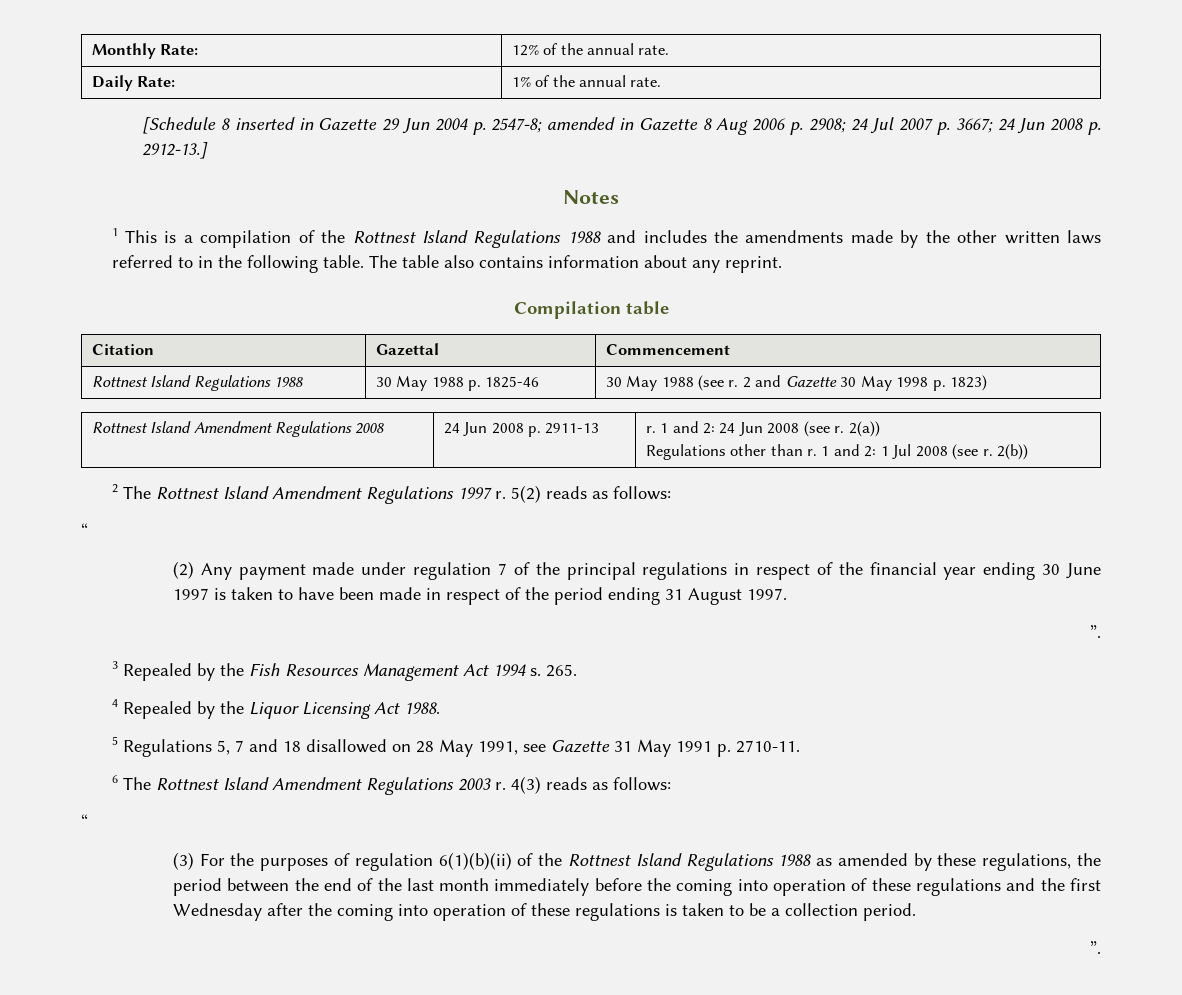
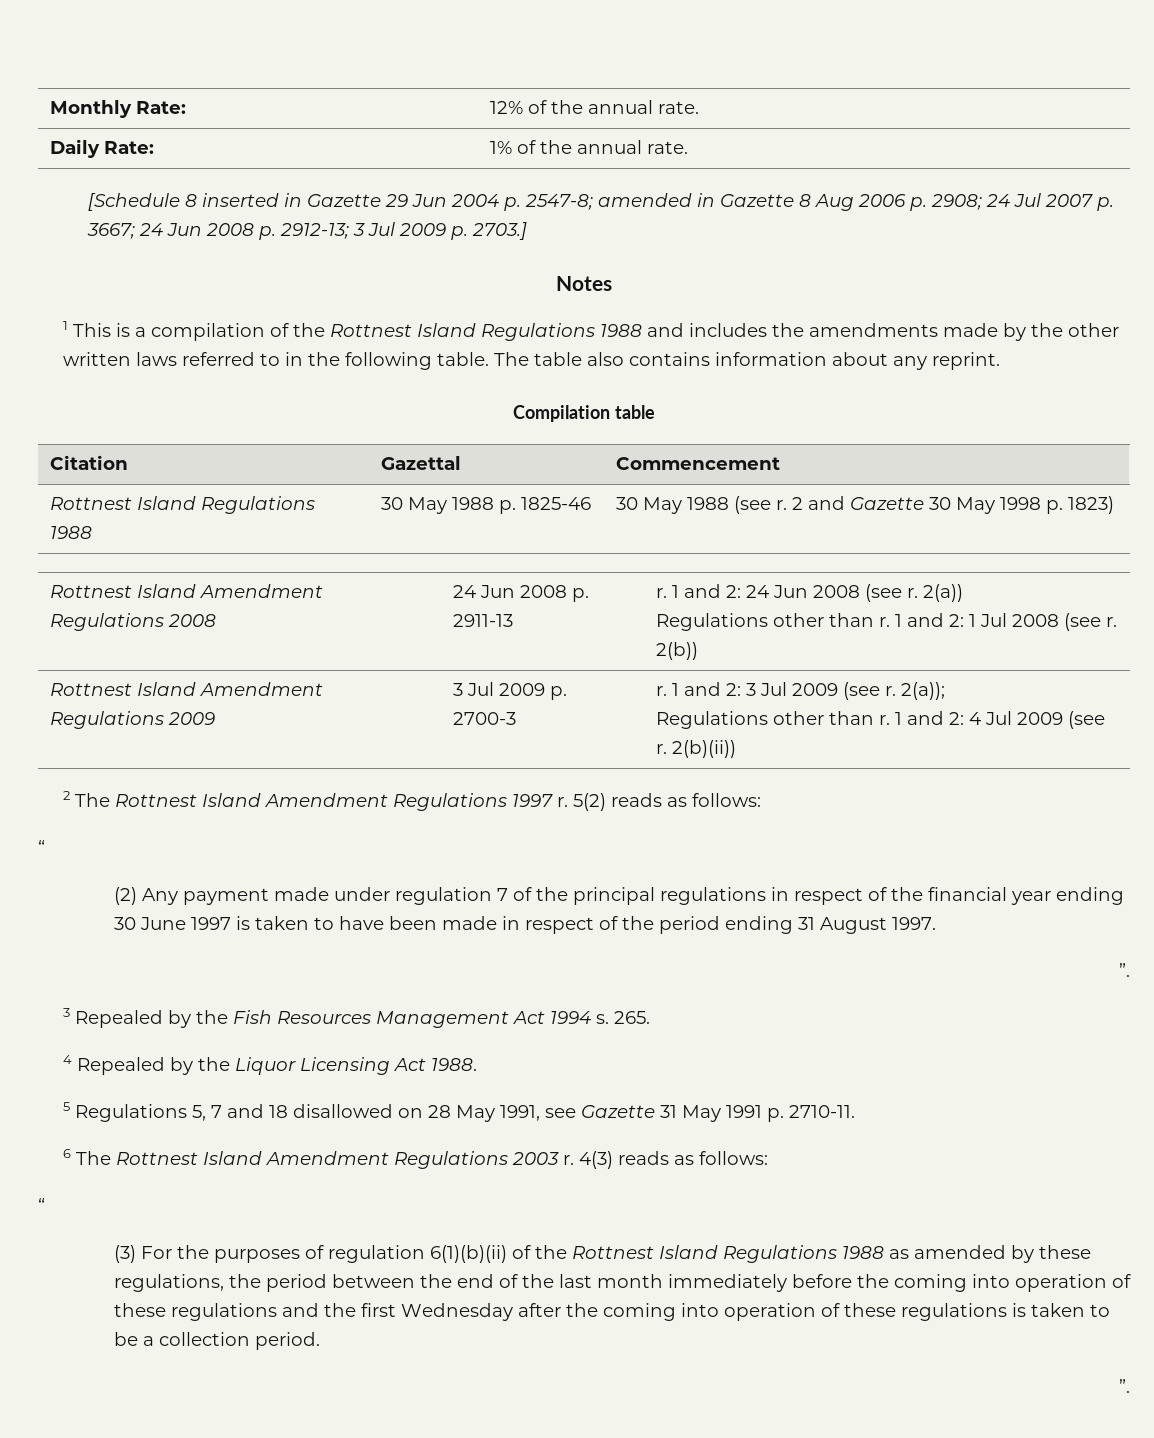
- [Schedule 8 inserted in Gazette 29 Jun 2004 p. 2547-8; amended in Gazette 8 Aug 2006 p. 2908; 24 Jul 2007 p. 3667; 24 Jun 2008 p. 2912-13.]
+ [Schedule 8 inserted in Gazette 29 Jun 2004 p. 2547-8; amended in Gazette 8 Aug 2006 p. 2908; 24 Jul 2007 p. 3667; 24 Jun 2008 p. 2912-13; 3 Jul 2009 p. 2703.]
+ Rottnest Island Amendment Regulations 2009 | 3 Jul 2009 p. 2700-3 | r. 1 and 2: 3 Jul 2009 (see r. 2(a));
+ Regulations other than r. 1 and 2: 4 Jul 2009 (see r. 2(b)(ii))

